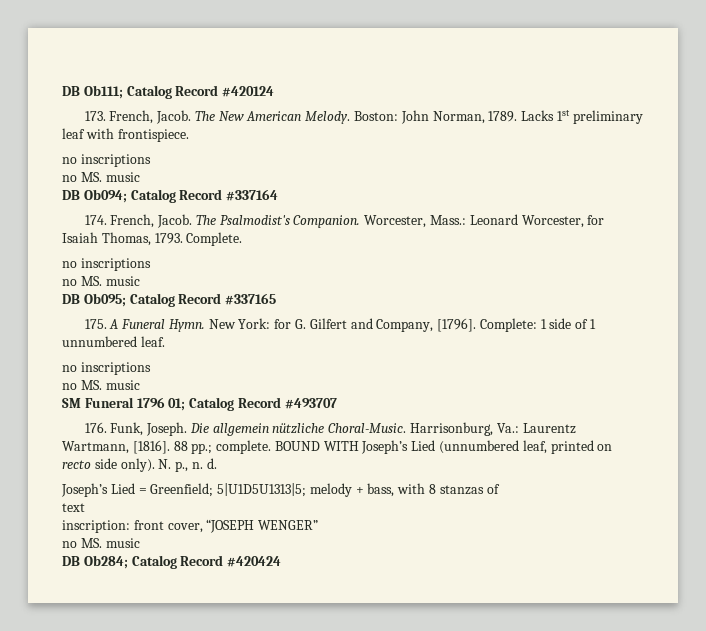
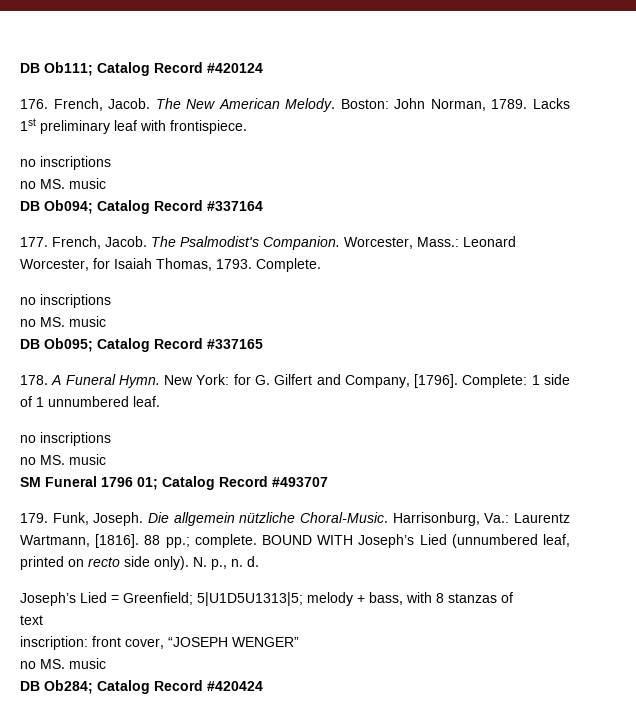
- 173. French, Jacob.
+ 176. French, Jacob.
- 174. French, Jacob.
+ 177. French, Jacob.
- 175. A Funeral Hymn.
+ 178. A Funeral Hymn.
- 176. Funk, Joseph.
+ 179. Funk, Joseph.

